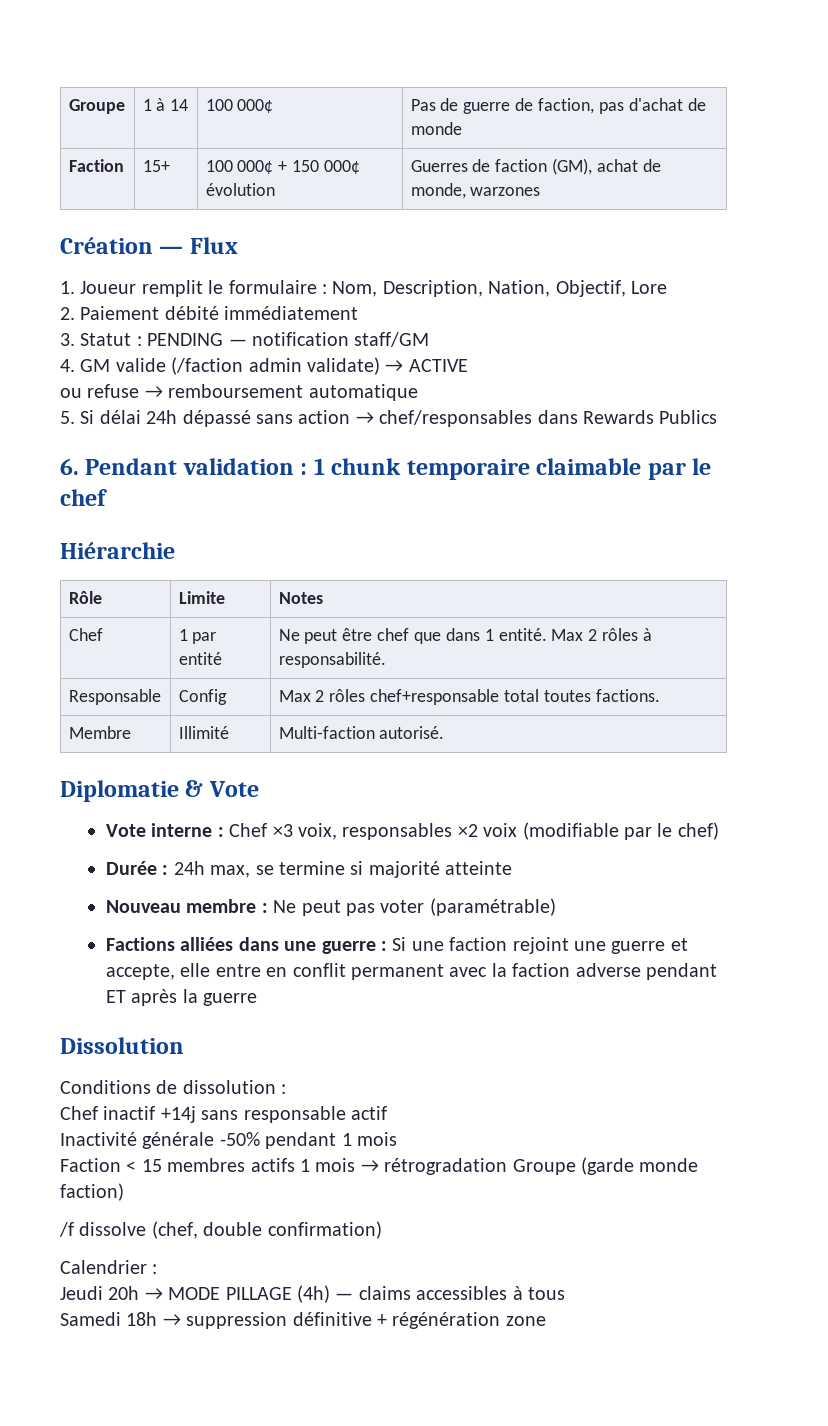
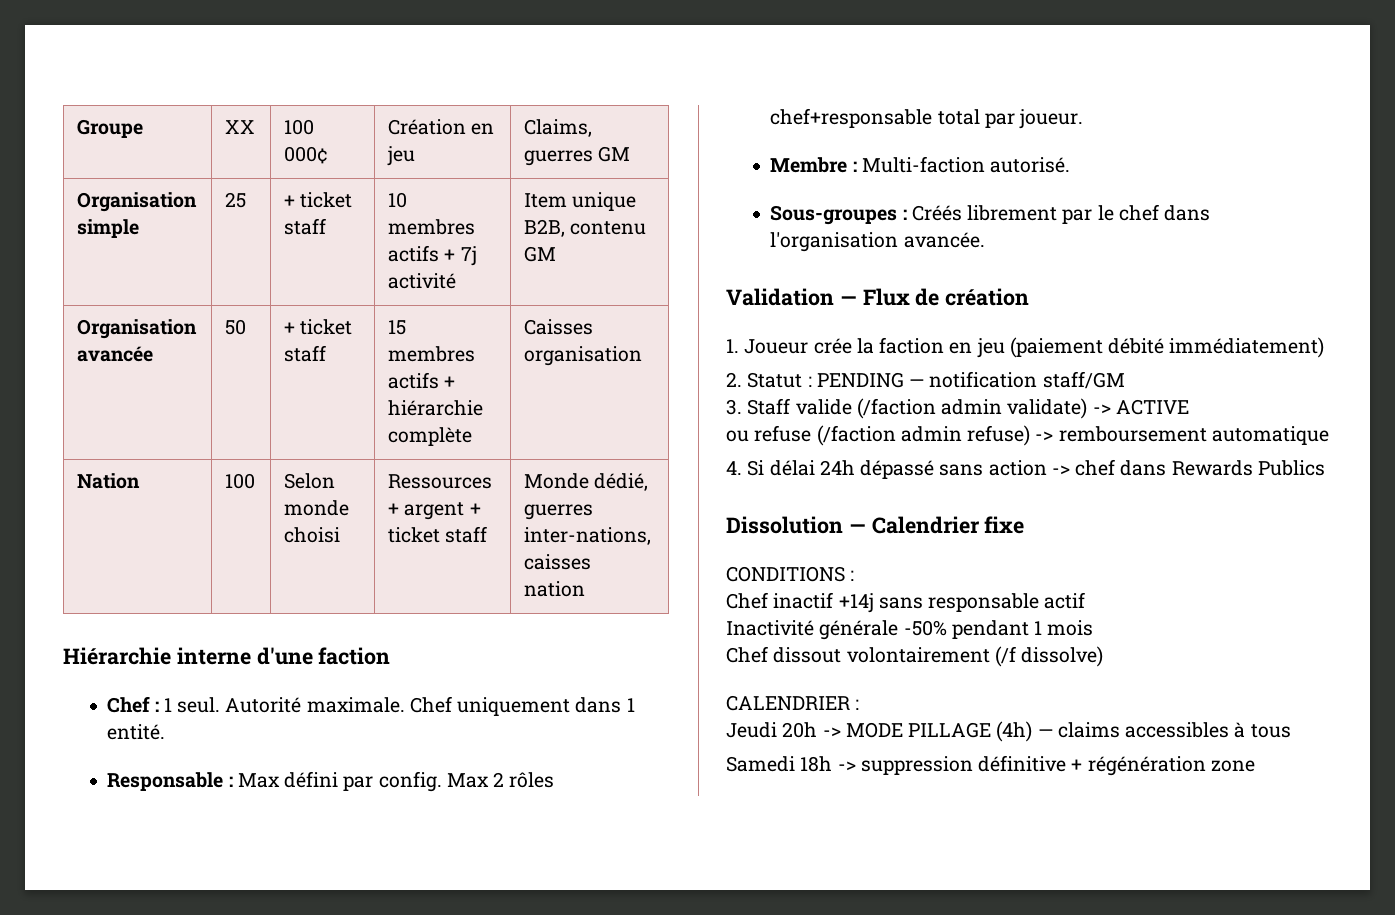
- Groupe | 1 à 14 | 100 000¢ | Pas de guerre de faction, pas d'achat de monde
- Faction | 15+ | 100 000¢ + 150 000¢ évolution | Guerres de faction (GM), achat de monde, warzones
- Création — Flux
+ Groupe | XX | 100 000¢ | Création en jeu | Claims, guerres GM
+ Organisation simple | 25 | + ticket staff | 10 membres actifs + 7j activité | Item unique B2B, contenu GM
+ Organisation avancée | 50 | + ticket staff | 15 membres actifs + hiérarchie complète | Caisses organisation
+ Nation | 100 | Selon monde choisi | Ressources + argent + ticket staff | Monde dédié, guerres inter-nations, caisses nation
+ Hiérarchie interne d'une faction
+ Chef : 1 seul. Autorité maximale. Chef uniquement dans 1 entité.
+ Responsable : Max défini par config. Max 2 rôles chef+responsable total par joueur.
+ Membre : Multi-faction autorisé.
+ Sous-groupes : Créés librement par le chef dans l'organisation avancée.
+ Validation — Flux de création
- 1. Joueur remplit le formulaire : Nom, Description, Nation, Objectif, Lore
- 2. Paiement débité immédiatement
- 3. Statut : PENDING — notification staff/GM
+ 1. Joueur crée la faction en jeu (paiement débité immédiatement)
+ 2. Statut : PENDING — notification staff/GM
- 4. GM valide (/faction admin validate) → ACTIVE
+ 3. Staff valide (/faction admin validate) -> ACTIVE
- ou refuse → remboursement automatique
+ ou refuse (/faction admin refuse) -> remboursement automatique
- 5. Si délai 24h dépassé sans action → chef/responsables dans Rewards Publics
+ 4. Si délai 24h dépassé sans action -> chef dans Rewards Publics
- 6. Pendant validation : 1 chunk temporaire claimable par le chef
- Hiérarchie
- Rôle | Limite | Notes
- Chef | 1 par entité | Ne peut être chef que dans 1 entité. Max 2 rôles à responsabilité.
- Responsable | Config | Max 2 rôles chef+responsable total toutes factions.
- Membre | Illimité | Multi-faction autorisé.
- Diplomatie & Vote
- Vote interne : Chef ×3 voix, responsables ×2 voix (modifiable par le chef)
- Durée : 24h max, se termine si majorité atteinte
- Nouveau membre : Ne peut pas voter (paramétrable)
- Factions alliées dans une guerre : Si une faction rejoint une guerre et accepte, elle entre en conflit permanent avec la faction adverse pendant ET après la guerre
- Dissolution
- Conditions de dissolution :
+ Dissolution — Calendrier fixe
+ CONDITIONS :
- Faction < 15 membres actifs 1 mois → rétrogradation Groupe (garde monde faction)
- /f dissolve (chef, double confirmation)
- Calendrier :
+ Chef dissout volontairement (/f dissolve)
+ CALENDRIER :
- Jeudi 20h → MODE PILLAGE (4h) — claims accessibles à tous
+ Jeudi 20h -> MODE PILLAGE (4h) — claims accessibles à tous
- Samedi 18h → suppression définitive + régénération zone
+ Samedi 18h -> suppression définitive + régénération zone

